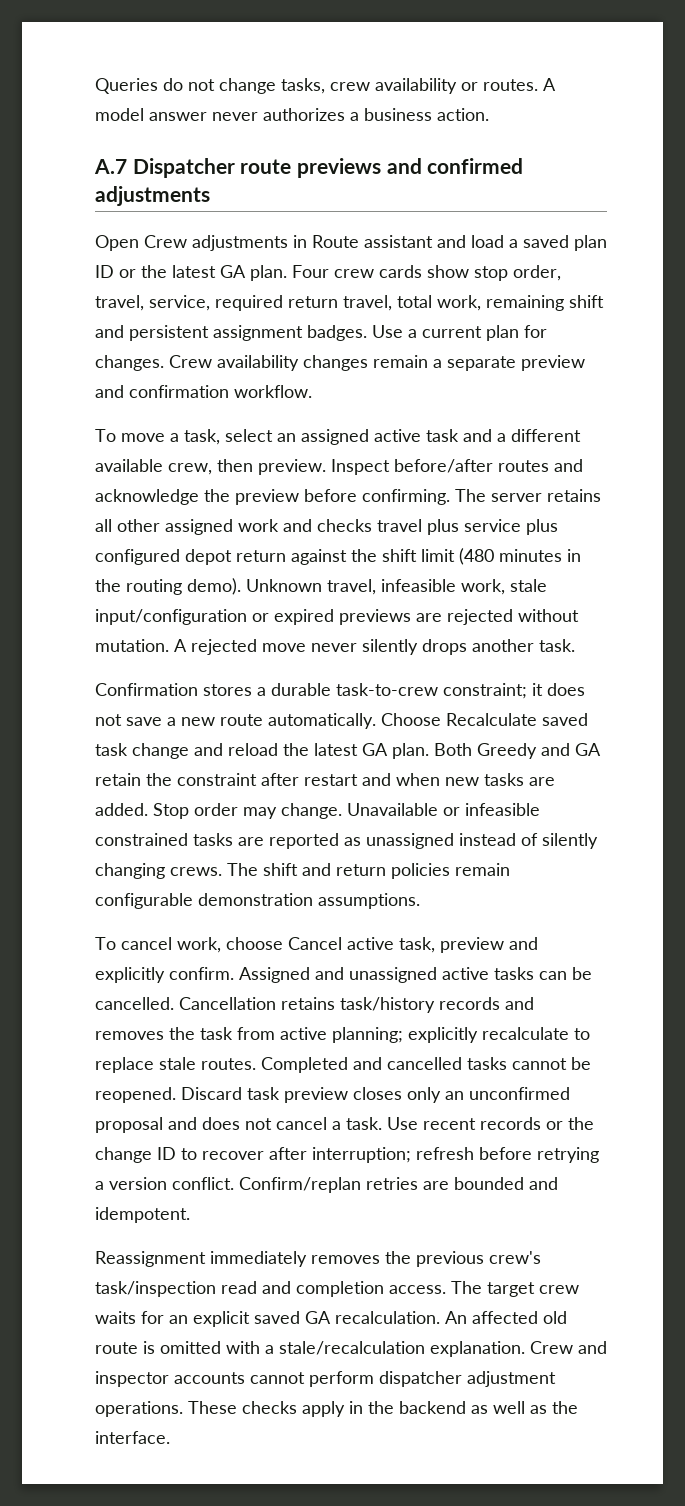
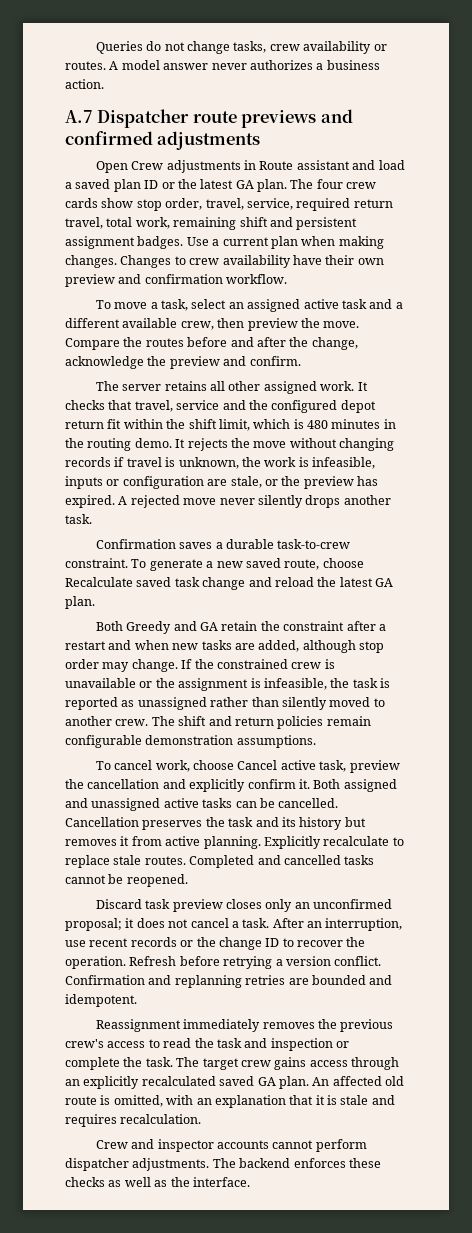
- Four crew cards show stop order, travel, service, required return travel, total work, remaining shift and persistent assignment badges.
+ The four crew cards show stop order, travel, service, required return travel, total work, remaining shift and persistent assignment badges.
- Use a current plan for changes. Crew availability changes remain a separate preview and confirmation workflow.
+ Use a current plan when making changes. Changes to crew availability have their own preview and confirmation workflow.
- To move a task, select an assigned active task and a different available crew, then preview. Inspect before/after routes and acknowledge the preview before confirming. The server retains all other assigned work and checks travel plus service plus configured depot return against the shift limit (480 minutes in the routing demo). Unknown travel, infeasible work, stale input/configuration or expired previews are rejected without mutation.
+ To move a task, select an assigned active task and a different available crew, then preview the move. Compare the routes before and after the change, acknowledge the preview and confirm.
+ The server retains all other assigned work. It checks that travel, service and the configured depot return fit within the shift limit, which is 480 minutes in the routing demo. It rejects the move without changing records if travel is unknown, the work is infeasible, inputs or configuration are stale, or the preview has expired.
- Confirmation stores a durable task-to-crew constraint; it does not save a new route automatically. Choose Recalculate saved task change and reload the latest GA plan. Both Greedy and GA retain the constraint after restart and when new tasks are added. Stop order may change. Unavailable or infeasible constrained tasks are reported as unassigned instead of silently changing crews.
+ Confirmation saves a durable task-to-crew constraint. To generate a new saved route, choose Recalculate saved task change and reload the latest GA plan.
+ Both Greedy and GA retain the constraint after a restart and when new tasks are added, although stop order may change. If the constrained crew is unavailable or the assignment is infeasible, the task is reported as unassigned rather than silently moved to another crew.
- To cancel work, choose Cancel active task, preview and explicitly confirm. Assigned and unassigned active tasks can be cancelled.
+ To cancel work, choose Cancel active task, preview the cancellation and explicitly confirm it. Both assigned and unassigned active tasks can be cancelled.
- Cancellation retains task/history records and removes the task from active planning; explicitly recalculate to replace stale routes.
+ Cancellation preserves the task and its history but removes it from active planning. Explicitly recalculate to replace stale routes.
- Completed and cancelled tasks cannot be reopened. Discard task preview closes only an unconfirmed proposal and does not cancel a task.
+ Completed and cancelled tasks cannot be reopened.
+ Discard task preview closes only an unconfirmed proposal; it does not cancel a task.
- Use recent records or the change ID to recover after interruption; refresh before retrying a version conflict.
+ After an interruption, use recent records or the change ID to recover the operation. Refresh before retrying a version conflict.
- Confirm/replan retries are bounded and idempotent.
+ Confirmation and replanning retries are bounded and idempotent.
- Reassignment immediately removes the previous crew's task/inspection read and completion access. The target crew waits for an explicit saved GA recalculation.
+ Reassignment immediately removes the previous crew's access to read the task and inspection or complete the task. The target crew gains access through an explicitly recalculated saved GA plan.
- An affected old route is omitted with a stale/recalculation explanation. Crew and inspector accounts cannot perform dispatcher adjustment operations. These checks apply in the backend as well as the interface.
+ An affected old route is omitted, with an explanation that it is stale and requires recalculation.
+ Crew and inspector accounts cannot perform dispatcher adjustments. The backend enforces these checks as well as the interface.

